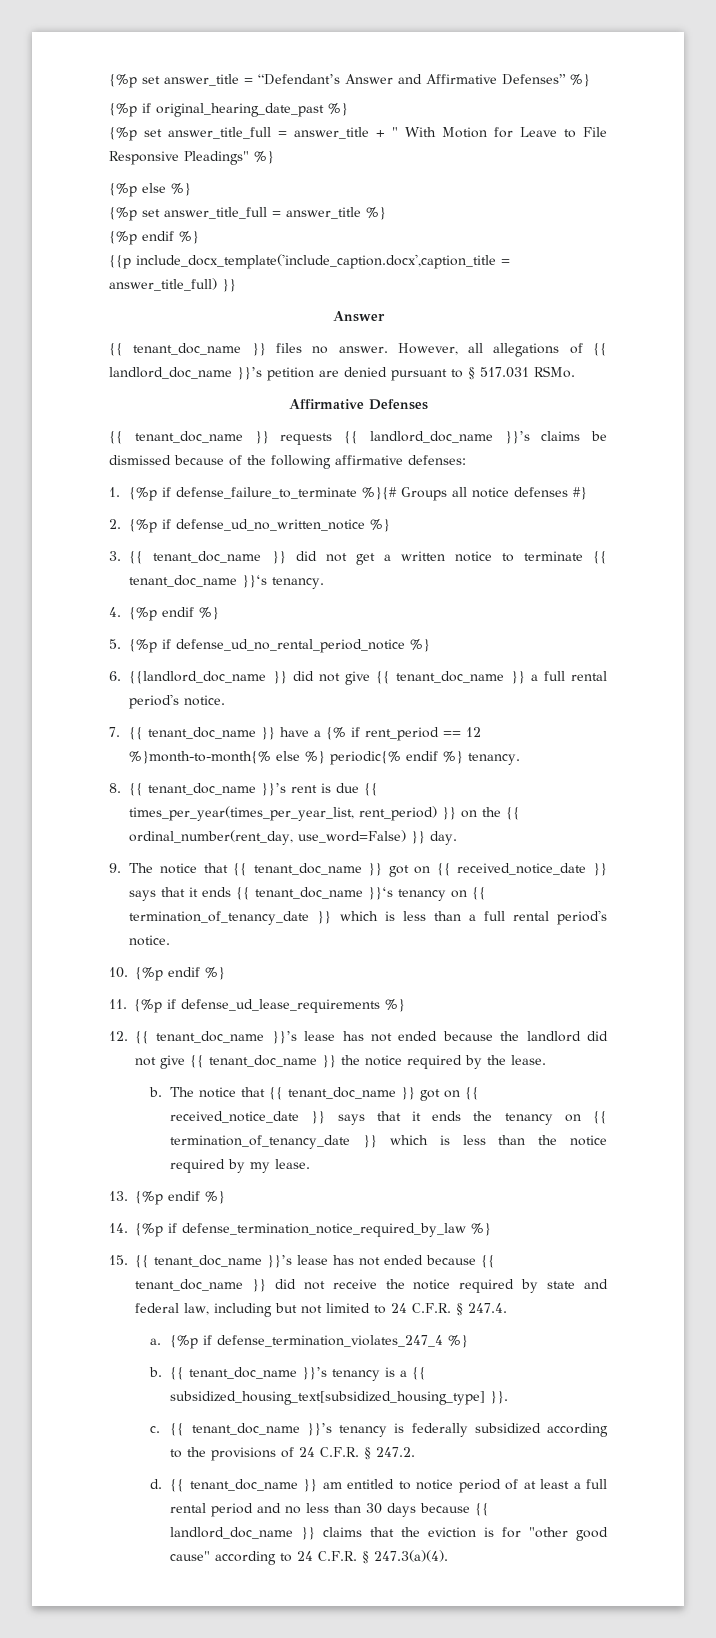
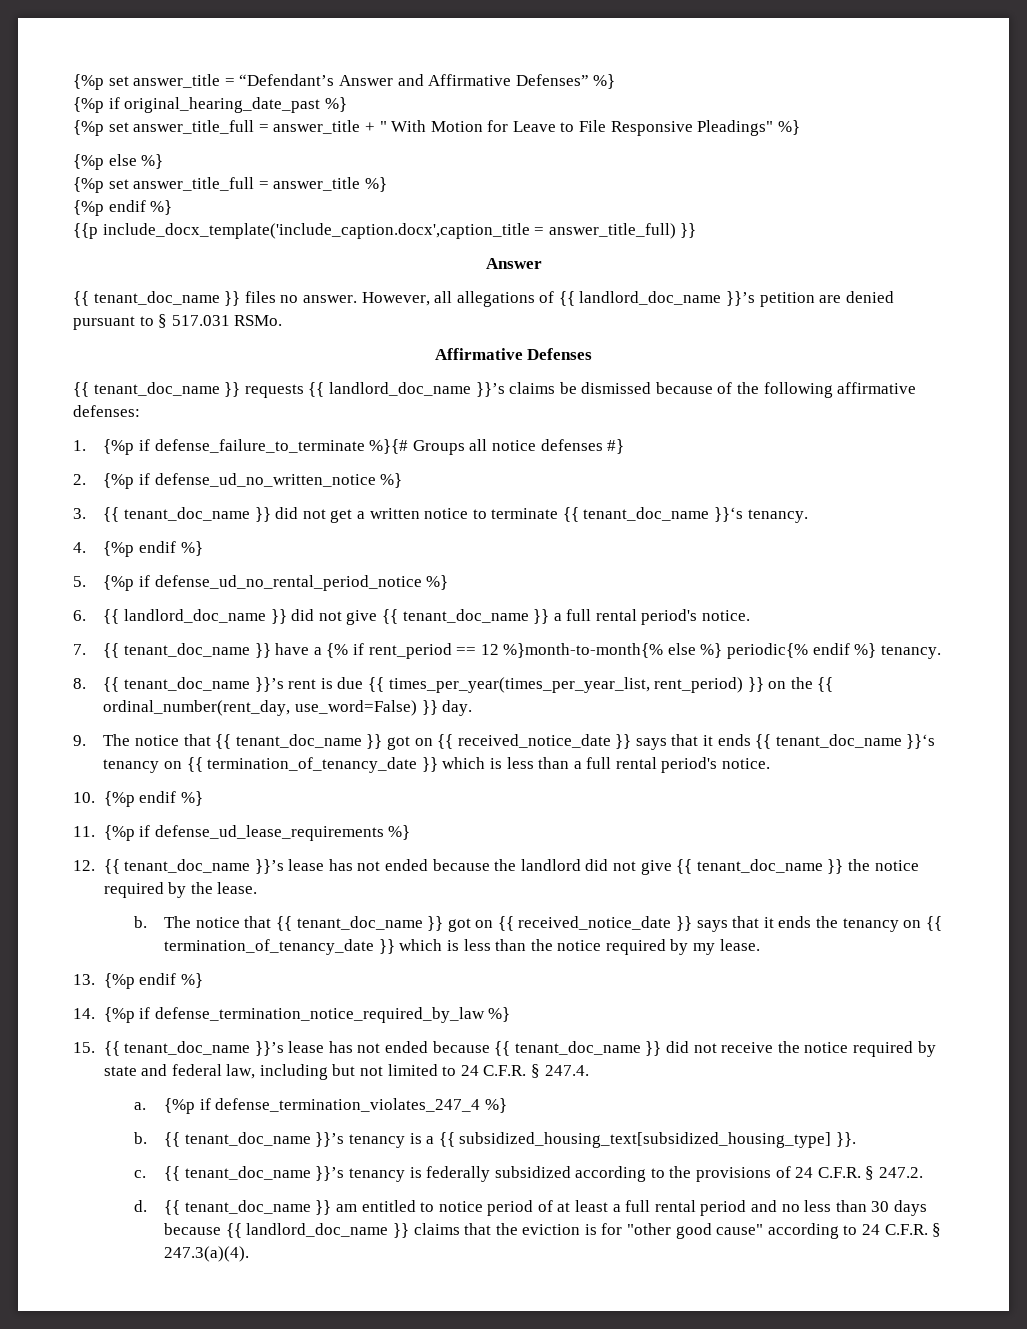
- 6. {{landlord_doc_name }} did not give {{ tenant_doc_name }} a full rental period's notice.
+ 6. {{ landlord_doc_name }} did not give {{ tenant_doc_name }} a full rental period's notice.

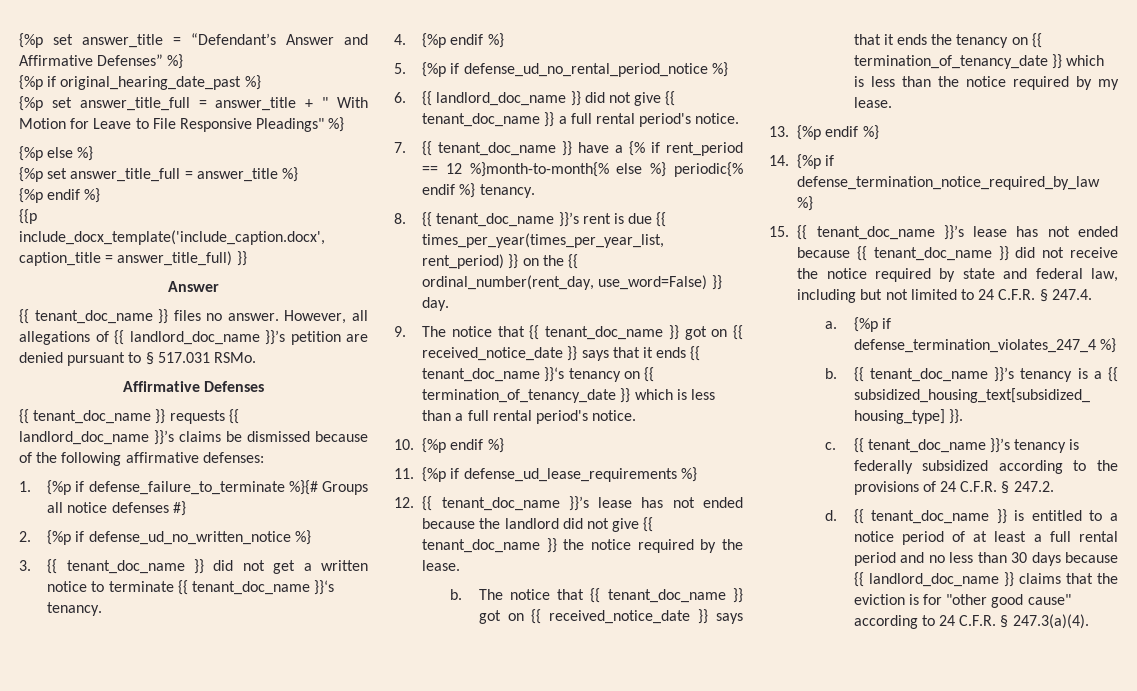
- {{ tenant_doc_name }} am entitled to notice period of at least a full rental period and no less than 30 days because {{ landlord_doc_name }} claims that the eviction is for "other good cause" according to 24 C.F.R. § 247.3(a)(4).
+ {{ tenant_doc_name }} is entitled to a notice period of at least a full rental period and no less than 30 days because {{ landlord_doc_name }} claims that the eviction is for "other good cause" according to 24 C.F.R. § 247.3(a)(4).

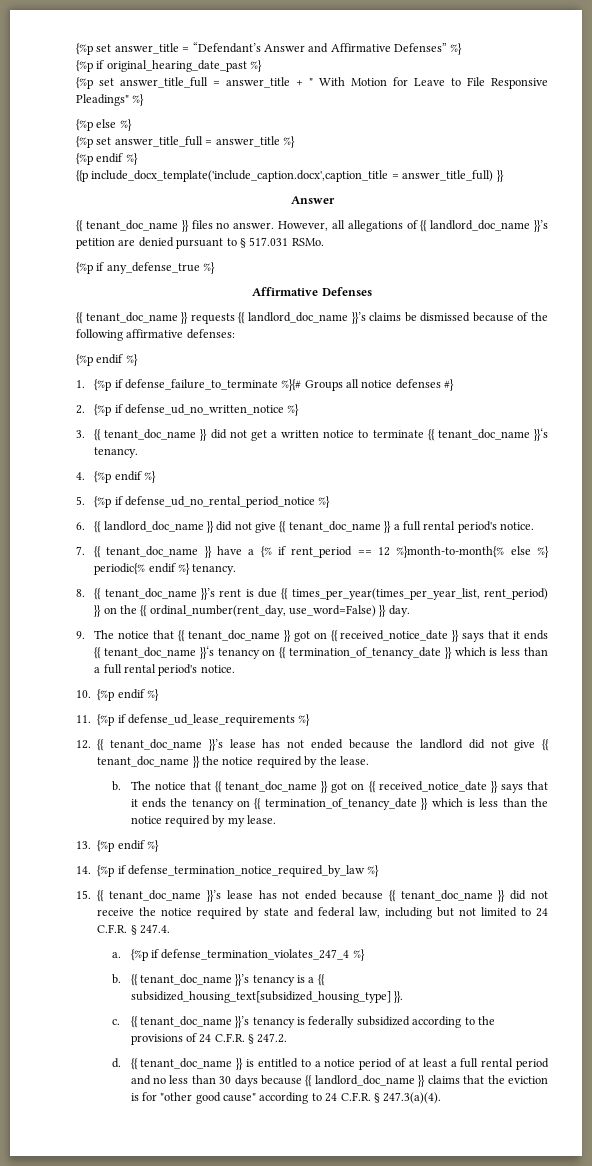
+ {%p if any_defense_true %}
  {{ tenant_doc_name }} requests {{ landlord_doc_name }}’s claims be dismissed because of the following affirmative defenses:
+ {%p endif %}

